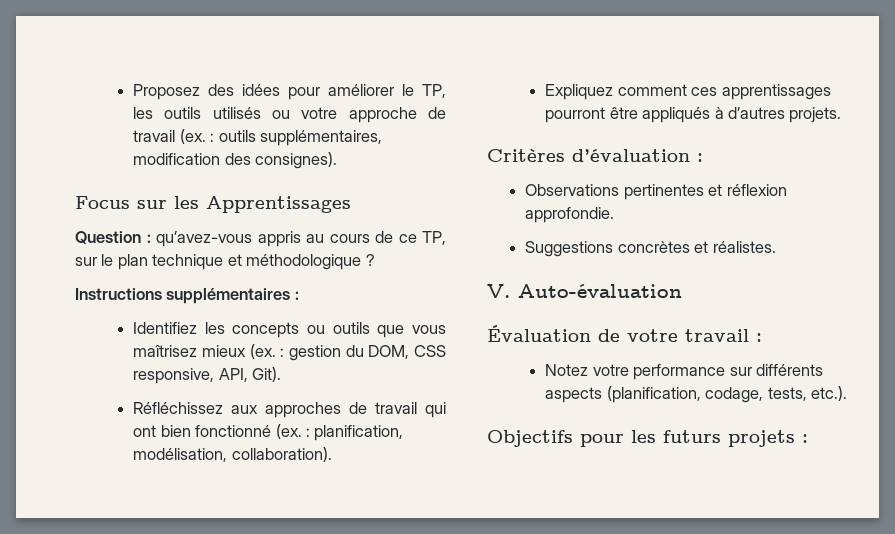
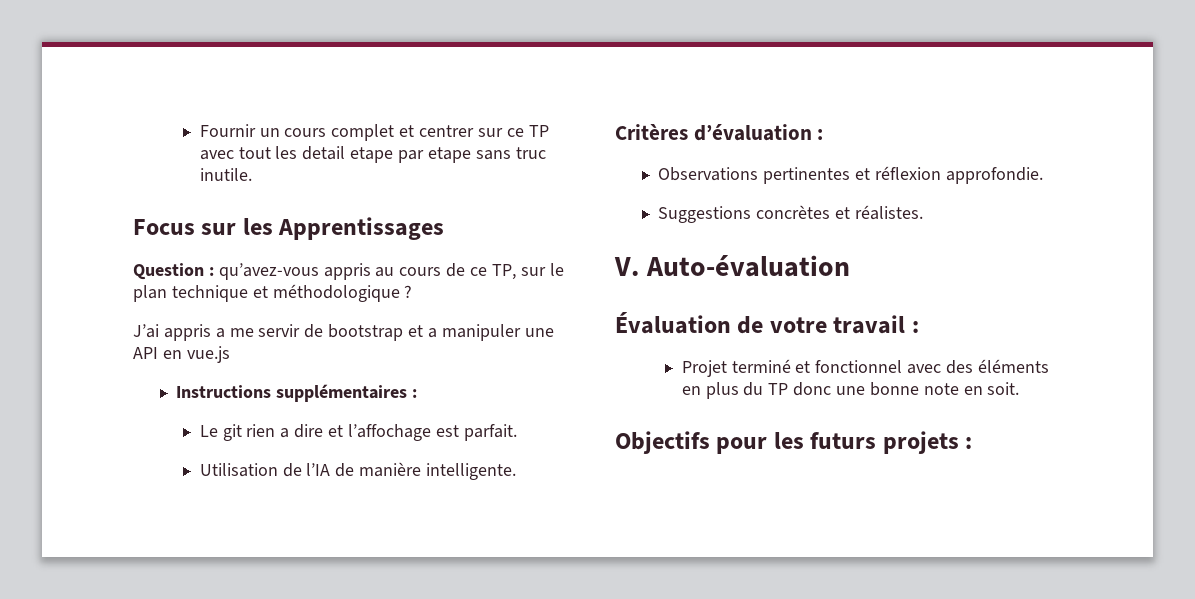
- Proposez des idées pour améliorer le TP, les outils utilisés ou votre approche de travail (ex. : outils supplémentaires, modification des consignes).
+ Fournir un cours complet et centrer sur ce TP avec tout les detail etape par etape sans truc inutile.
+ J’ai appris a me servir de bootstrap et a manipuler une API en vue.js
  Instructions supplémentaires :
- Identifiez les concepts ou outils que vous maîtrisez mieux (ex. : gestion du DOM, CSS responsive, API, Git).
- Réfléchissez aux approches de travail qui ont bien fonctionné (ex. : planification, modélisation, collaboration).
- Expliquez comment ces apprentissages pourront être appliqués à d’autres projets.
+ Le git rien a dire et l’affochage est parfait.
+ Utilisation de l’IA de manière intelligente.
- Notez votre performance sur différents aspects (planification, codage, tests, etc.).
+ Projet terminé et fonctionnel avec des éléments en plus du TP donc une bonne note en soit.

